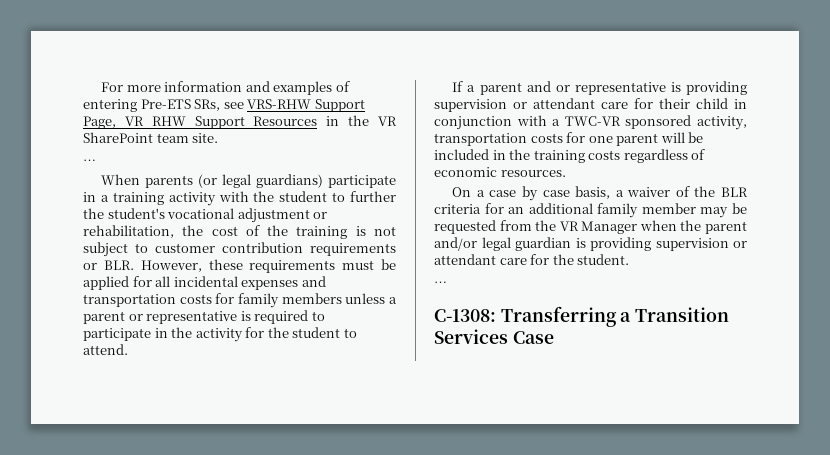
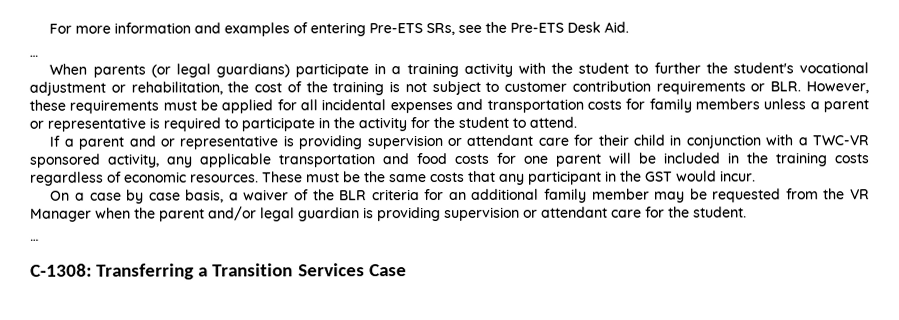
- For more information and examples of entering Pre-ETS SRs, see VRS-RHW Support Page, VR RHW Support Resources in the VR SharePoint team site.
+ For more information and examples of entering Pre-ETS SRs, see the Pre-ETS Desk Aid.
- If a parent and or representative is providing supervision or attendant care for their child in conjunction with a TWC-VR sponsored activity, transportation costs for one parent will be included in the training costs regardless of economic resources.
+ If a parent and or representative is providing supervision or attendant care for their child in conjunction with a TWC-VR sponsored activity, any applicable transportation and food costs for one parent will be included in the training costs regardless of economic resources. These must be the same costs that any participant in the GST would incur.

